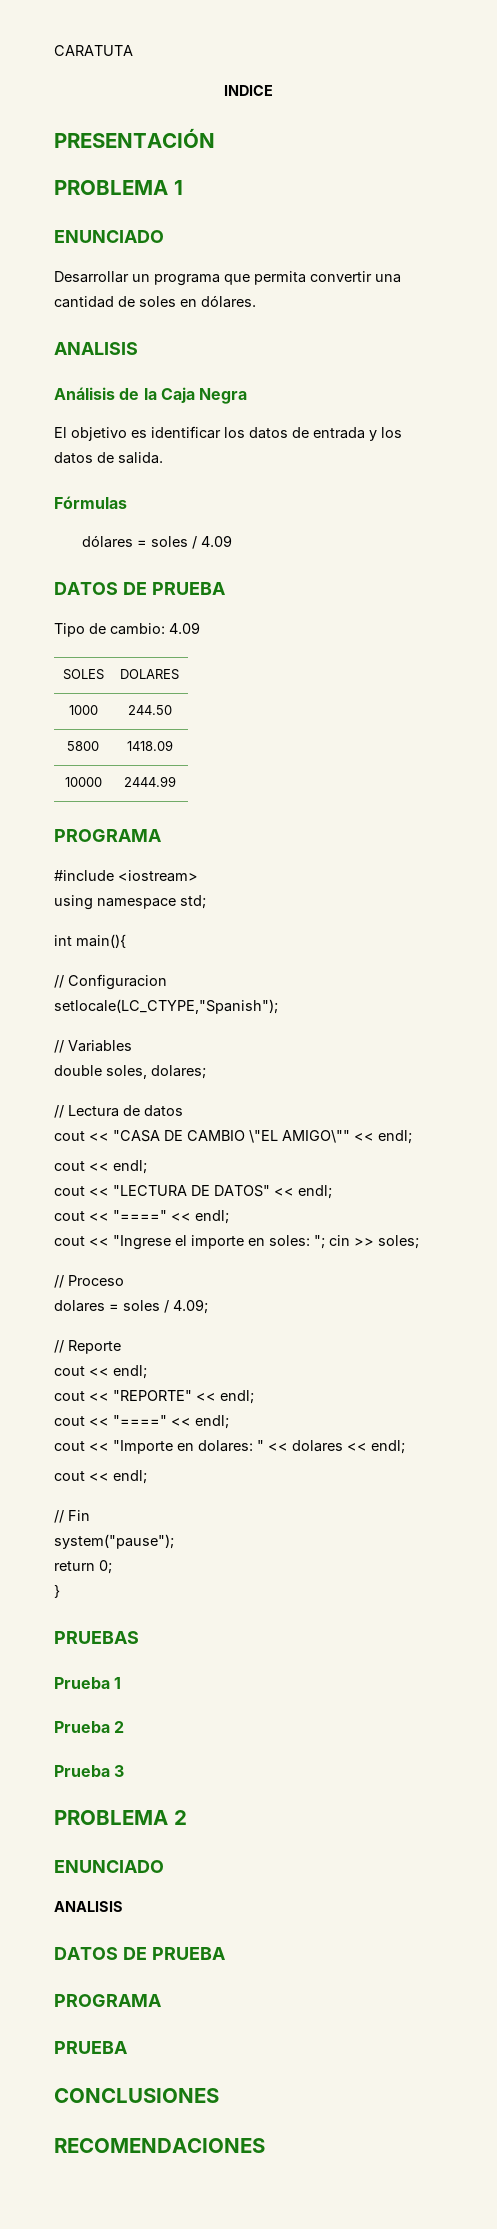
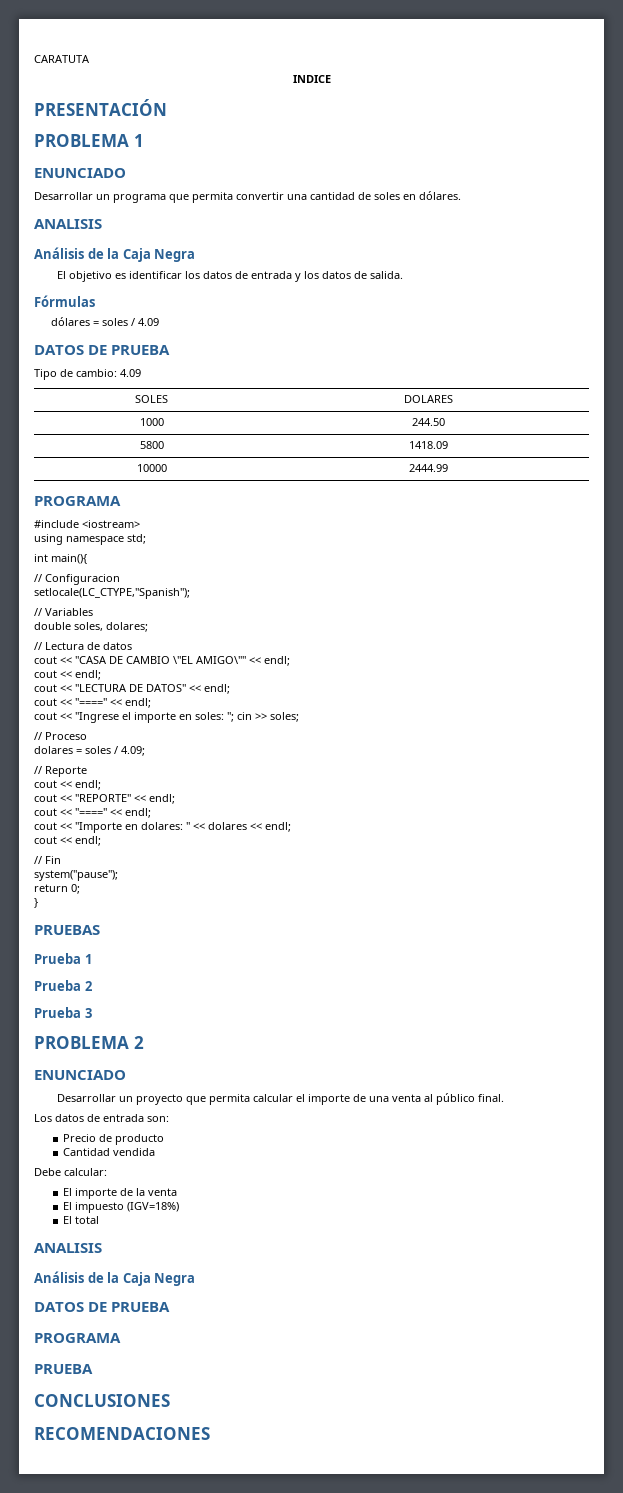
  PROBLEMA 2
  ENUNCIADO
+ Desarrollar un proyecto que permita calcular el importe de una venta al público final.
+ Los datos de entrada son:
+ Precio de producto
+ Cantidad vendida
+ Debe calcular:
+ El importe de la venta
+ El impuesto (IGV=18%)
+ El total
  ANALISIS
+ Análisis de la Caja Negra

